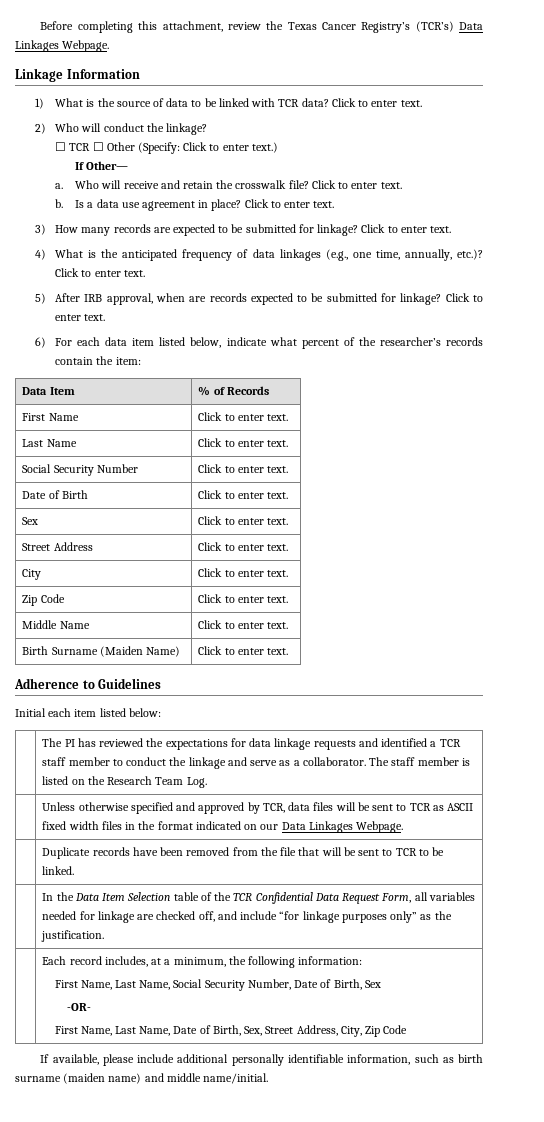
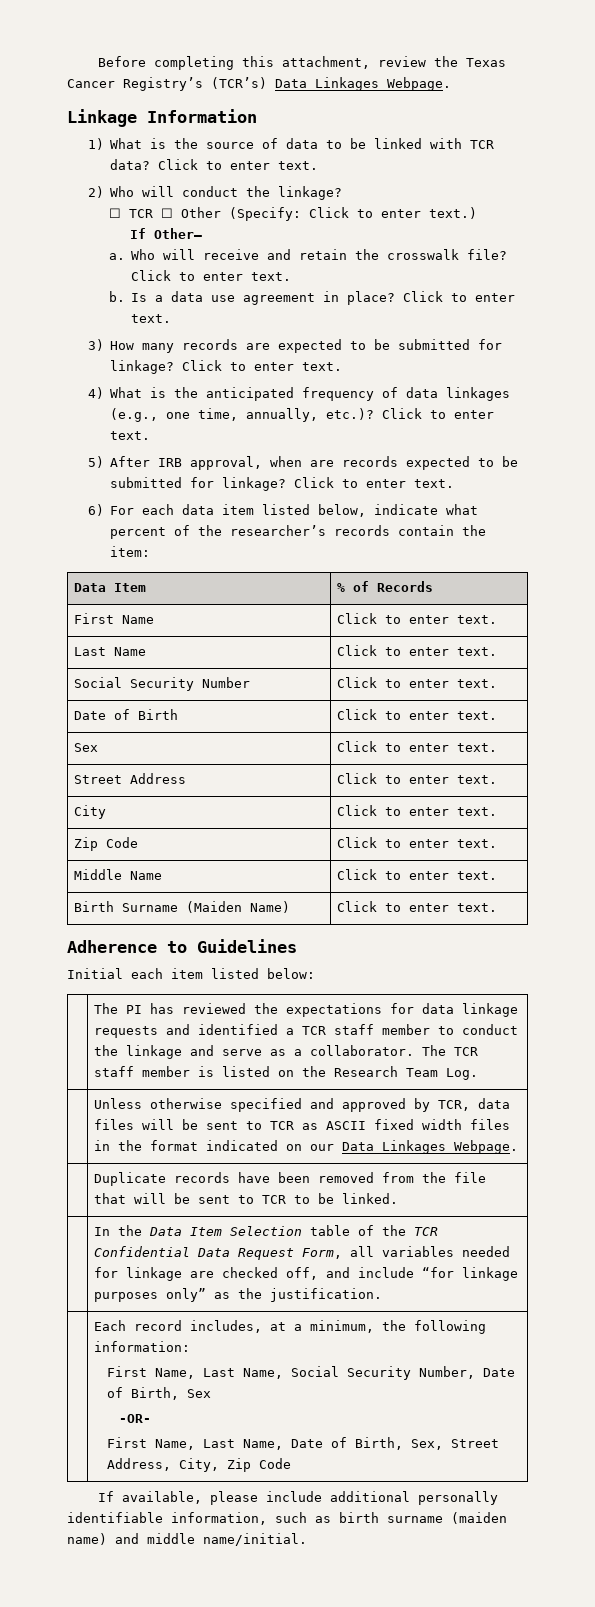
- | The PI has reviewed the expectations for data linkage requests and identified a TCR staff member to conduct the linkage and serve as a collaborator. The staff member is listed on the Research Team Log.
+ | The PI has reviewed the expectations for data linkage requests and identified a TCR staff member to conduct the linkage and serve as a collaborator. The TCR staff member is listed on the Research Team Log.

